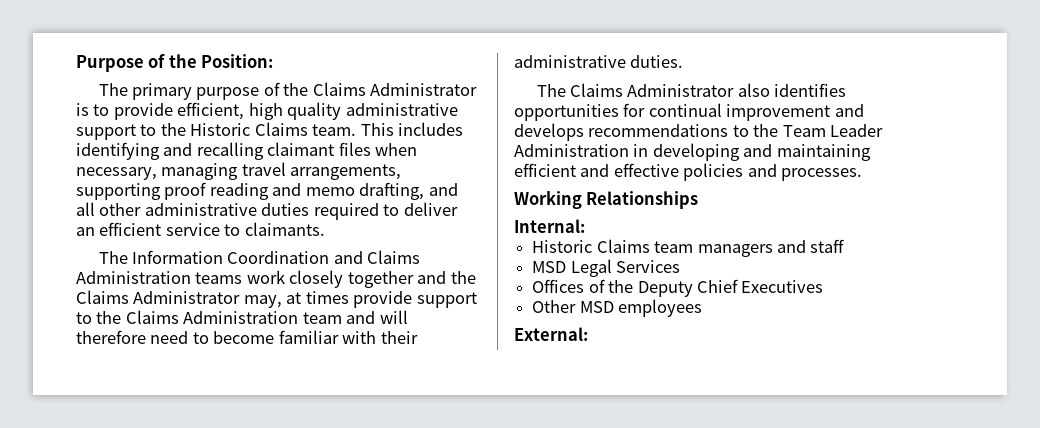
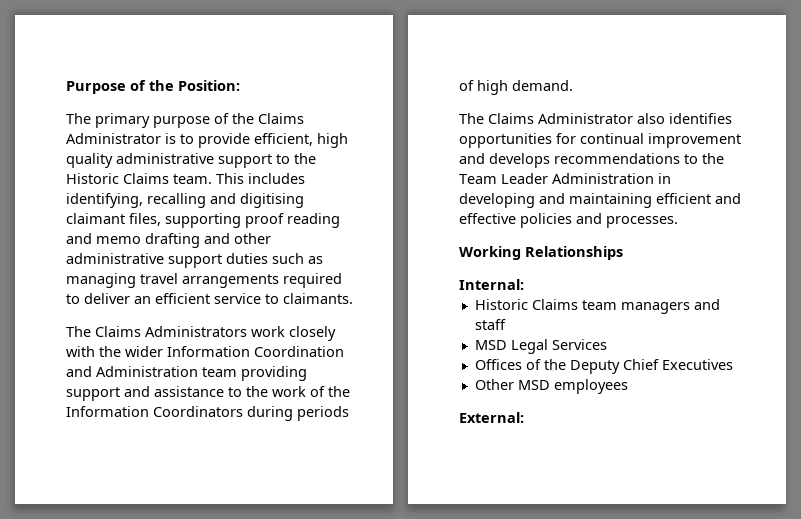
- This includes identifying and recalling claimant files when necessary, managing travel arrangements, supporting proof reading and memo drafting, and all other administrative duties required to deliver an efficient service to claimants.
+ This includes identifying, recalling and digitising claimant files, supporting proof reading and memo drafting and other administrative support duties such as managing travel arrangements required to deliver an efficient service to claimants.
- The Information Coordination and Claims Administration teams work closely together and the Claims Administrator may, at times provide support to the Claims Administration team and will therefore need to become familiar with their administrative duties.
+ The Claims Administrators work closely with the wider Information Coordination and Administration team providing support and assistance to the work of the Information Coordinators during periods of high demand.

